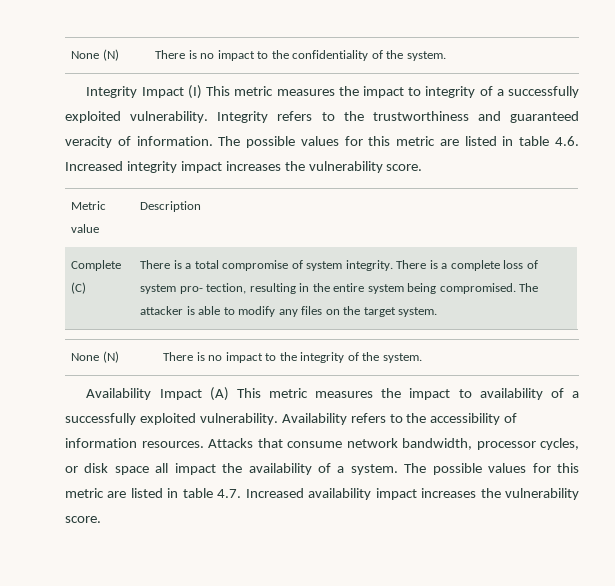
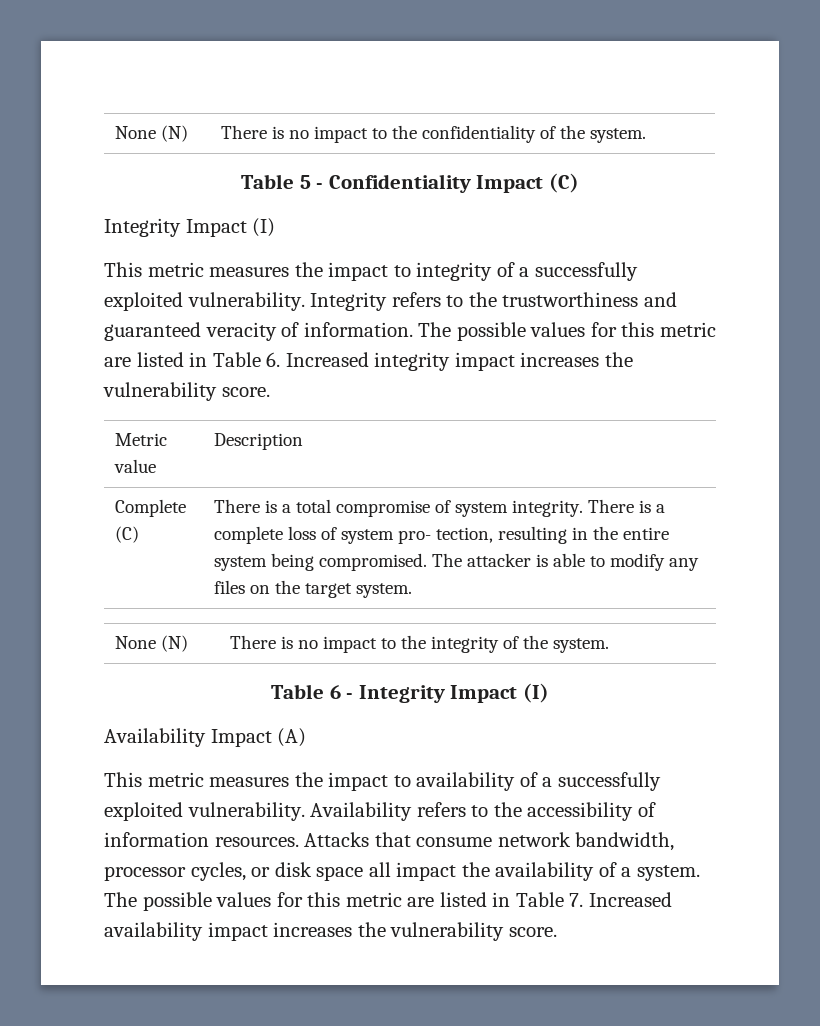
- Integrity Impact (I) This metric measures the impact to integrity of a successfully exploited vulnerability.
+ Table 5 - Confidentiality Impact (C)
+ Integrity Impact (I)
+ This metric measures the impact to integrity of a successfully exploited vulnerability.
- The possible values for this metric are listed in table 4.6. Increased integrity impact increases the vulnerability score.
+ The possible values for this metric are listed in Table 6. Increased integrity impact increases the vulnerability score.
+ Table 6 - Integrity Impact (I)
- Availability Impact (A) This metric measures the impact to availability of a successfully exploited vulnerability.
+ Availability Impact (A)
+ This metric measures the impact to availability of a successfully exploited vulnerability.
- The possible values for this metric are listed in table 4.7. Increased availability impact increases the vulnerability score.
+ The possible values for this metric are listed in Table 7. Increased availability impact increases the vulnerability score.

